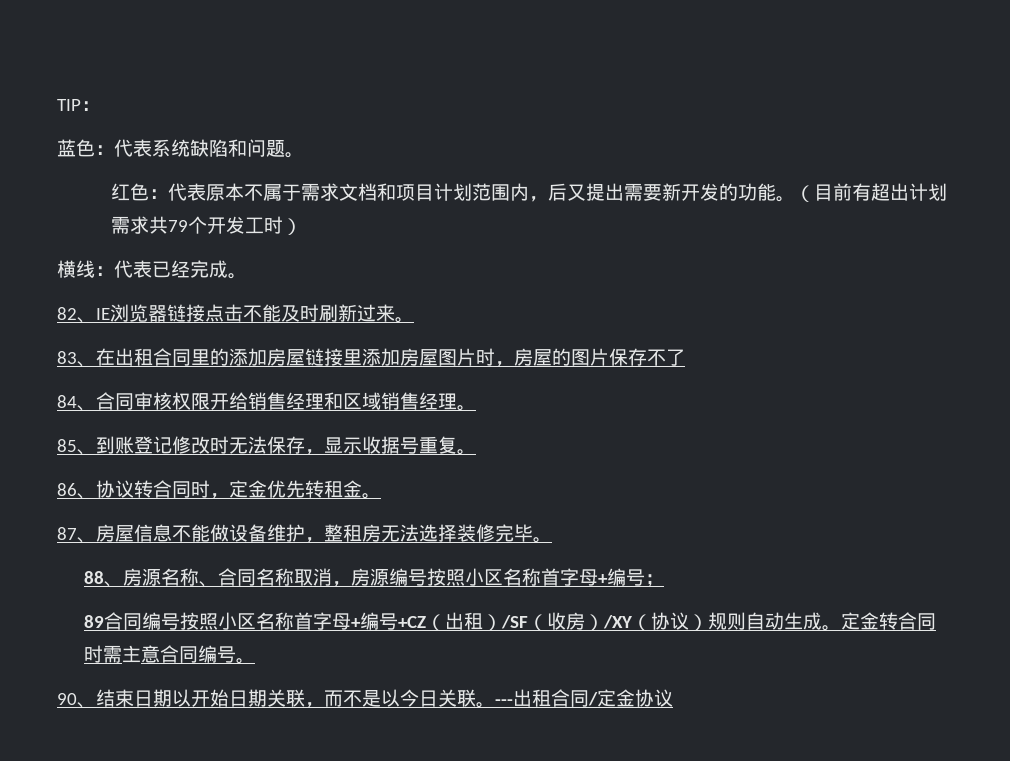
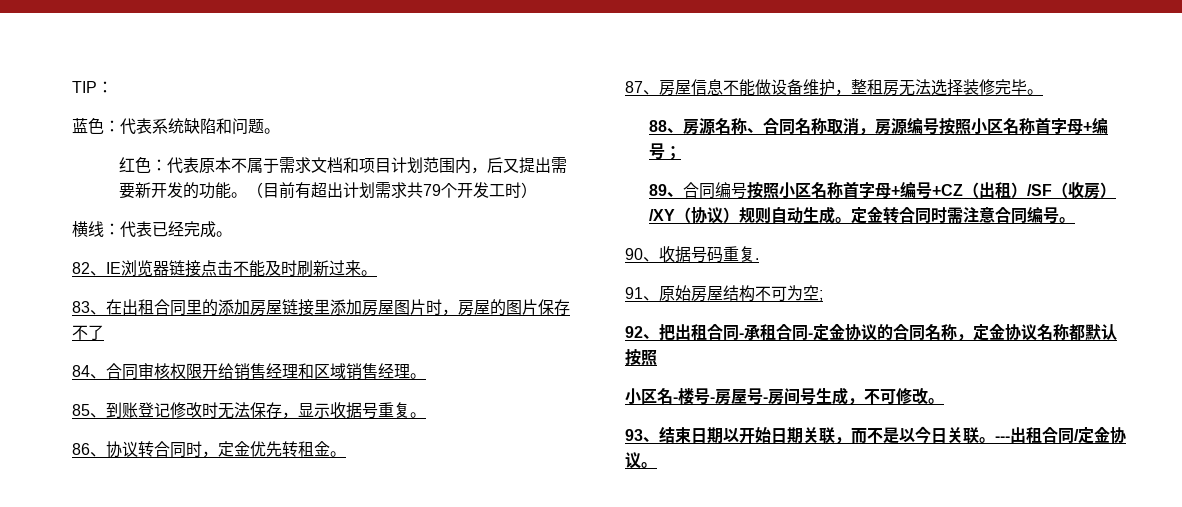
- 89合同编号按照小区名称首字母+编号+CZ（出租）/SF（收房）/XY（协议）规则自动生成。
+ 89、合同编号按照小区名称首字母+编号+CZ（出租）/SF（收房）/XY（协议）规则自动生成。
- 定金转合同时需主意合同编号。
+ 定金转合同时需注意合同编号。
- 90、结束日期以开始日期关联，而不是以今日关联。
+ 90、收据号码重复.
+ 91、原始房屋结构不可为空;
+ 92、把出租合同-承租合同-定金协议的合同名称，定金协议名称都默认按照
+ 小区名-楼号-房屋号-房间号生成，不可修改。
+ 93、结束日期以开始日期关联，而不是以今日关联。
- ---出租合同/定金协议
+ ---出租合同/定金协议。

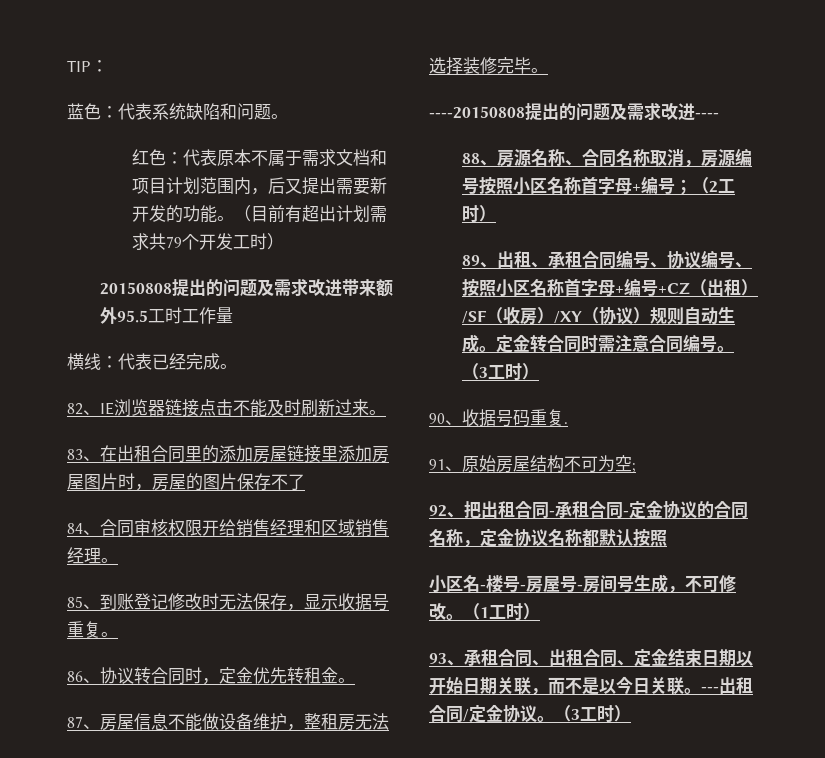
+ 20150808提出的问题及需求改进带来额外95.5工时工作量
+ ----20150808提出的问题及需求改进----
- 88、房源名称、合同名称取消，房源编号按照小区名称首字母+编号；
+ 88、房源名称、合同名称取消，房源编号按照小区名称首字母+编号；（2工时）
- 89、合同编号按照小区名称首字母+编号+CZ（出租）/SF（收房）/XY（协议）规则自动生成。
+ 89、出租、承租合同编号、协议编号、按照小区名称首字母+编号+CZ（出租）/SF（收房）/XY（协议）规则自动生成。
- 定金转合同时需注意合同编号。
+ 定金转合同时需注意合同编号。（3工时）
+ （1工时）
- 93、结束日期以开始日期关联，而不是以今日关联。
+ 93、承租合同、出租合同、定金结束日期以开始日期关联，而不是以今日关联。
- ---出租合同/定金协议。
+ ---出租合同/定金协议。（3工时）

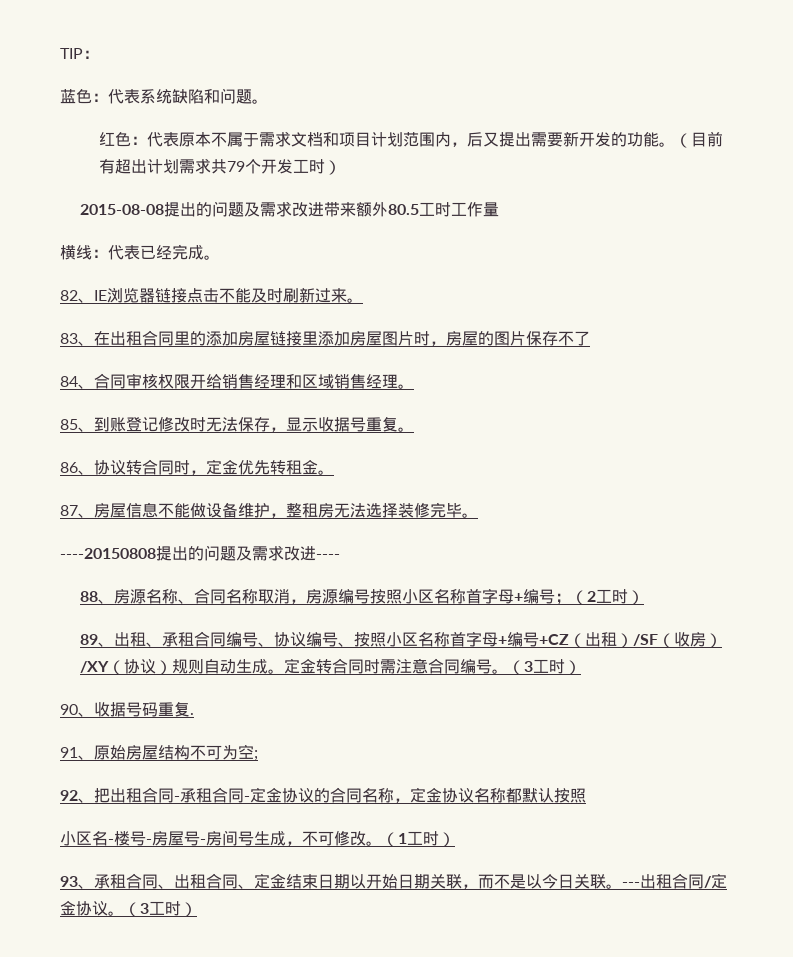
- 20150808提出的问题及需求改进带来额外95.5工时工作量
+ 2015-08-08提出的问题及需求改进带来额外80.5工时工作量

